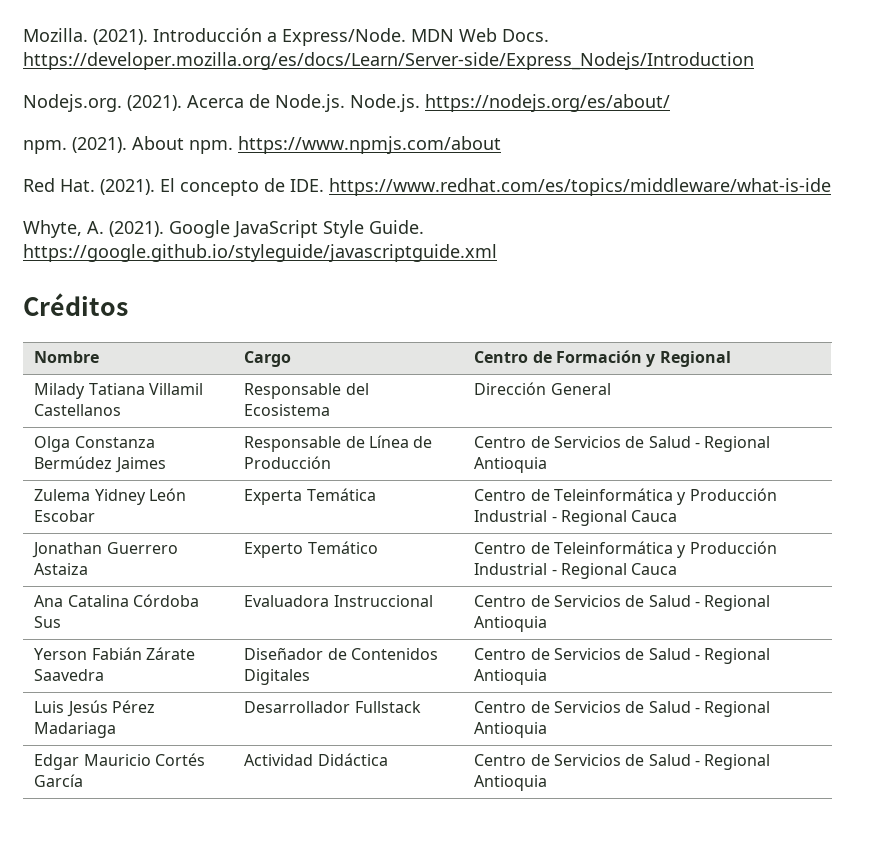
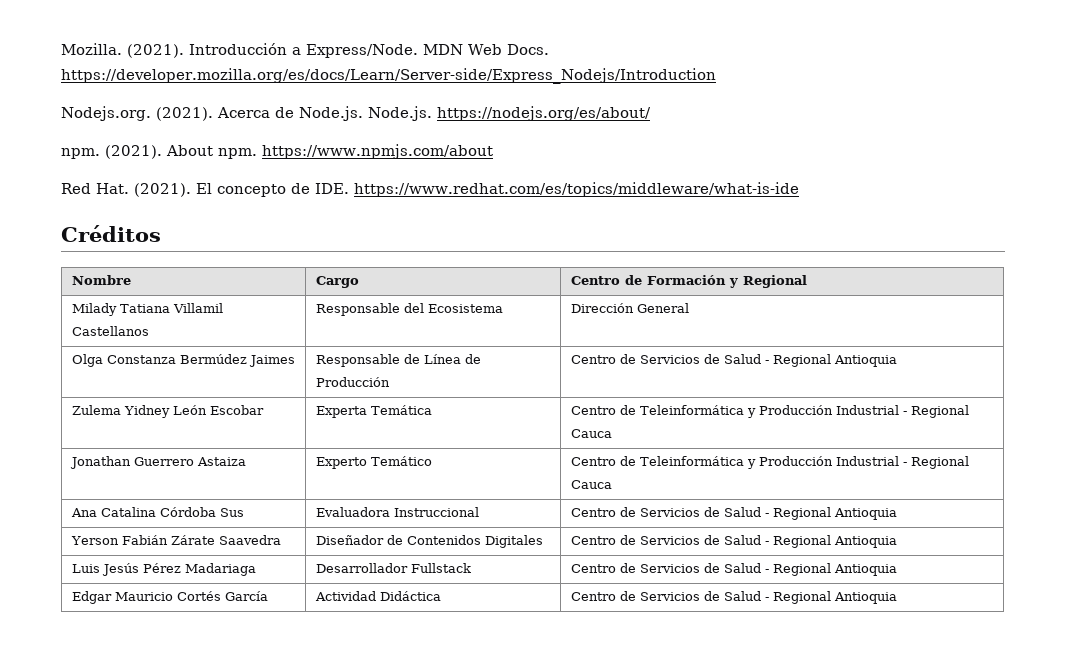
- Whyte, A. (2021). Google JavaScript Style Guide. https://google.github.io/styleguide/javascriptguide.xml

